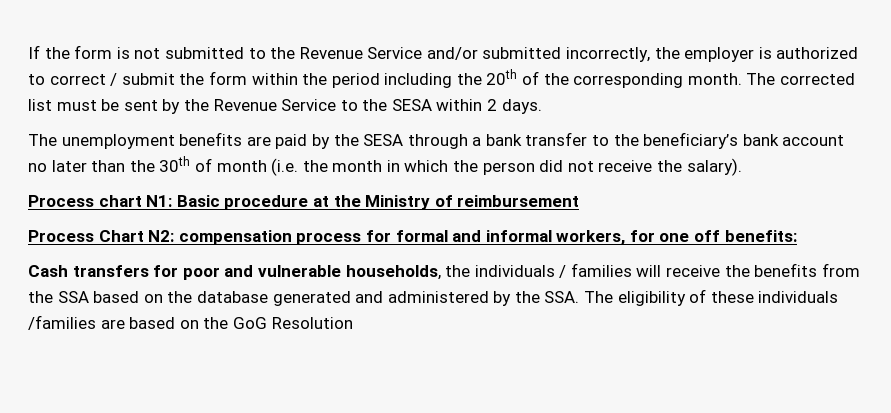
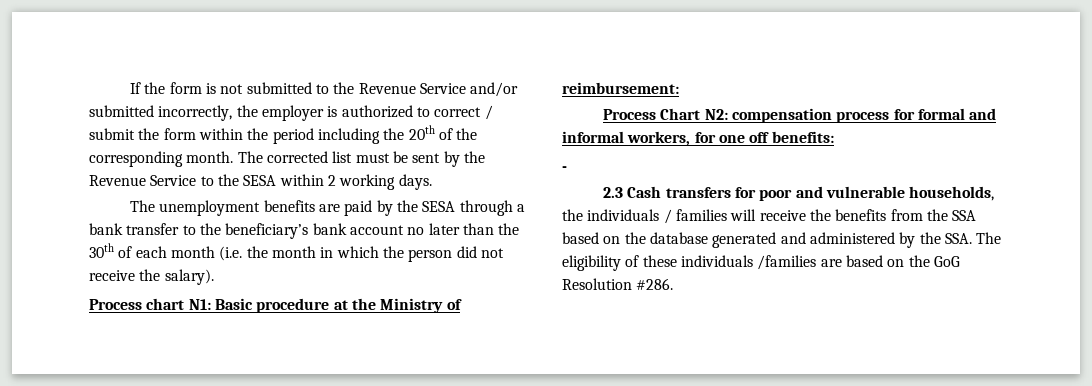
- The corrected list must be sent by the Revenue Service to the SESA within 2 days.
+ The corrected list must be sent by the Revenue Service to the SESA within 2 working days.
- The unemployment benefits are paid by the SESA through a bank transfer to the beneficiary’s bank account no later than the 30th of month (i.e. the month in which the person did not receive the salary).
+ The unemployment benefits are paid by the SESA through a bank transfer to the beneficiary’s bank account no later than the 30th of each month (i.e. the month in which the person did not receive the salary).
- Process chart N1: Basic procedure at the Ministry of reimbursement
+ Process chart N1: Basic procedure at the Ministry of reimbursement:
- Cash transfers for poor and vulnerable households, the individuals / families will receive the benefits from the SSA based on the database generated and administered by the SSA. The eligibility of these individuals /families are based on the GoG Resolution
+ -
+ 2.3 Cash transfers for poor and vulnerable households, the individuals / families will receive the benefits from the SSA based on the database generated and administered by the SSA. The eligibility of these individuals /families are based on the GoG Resolution #286.

